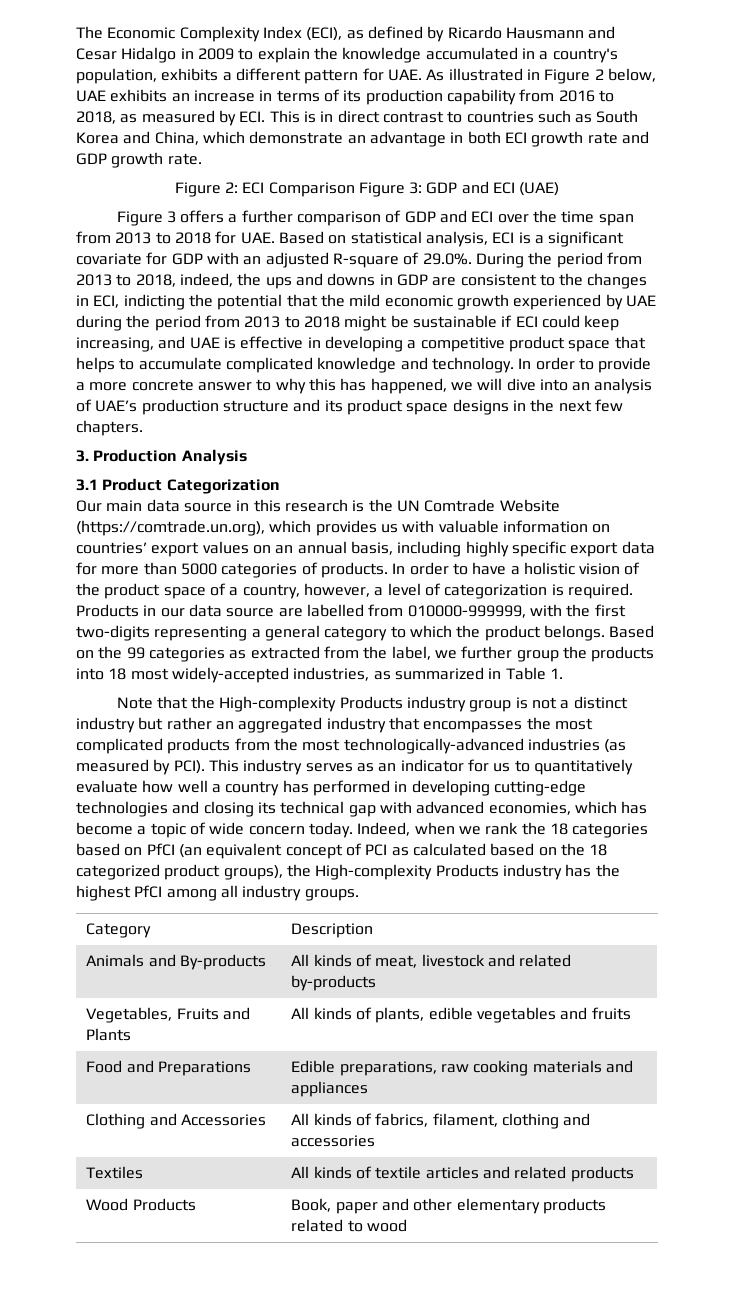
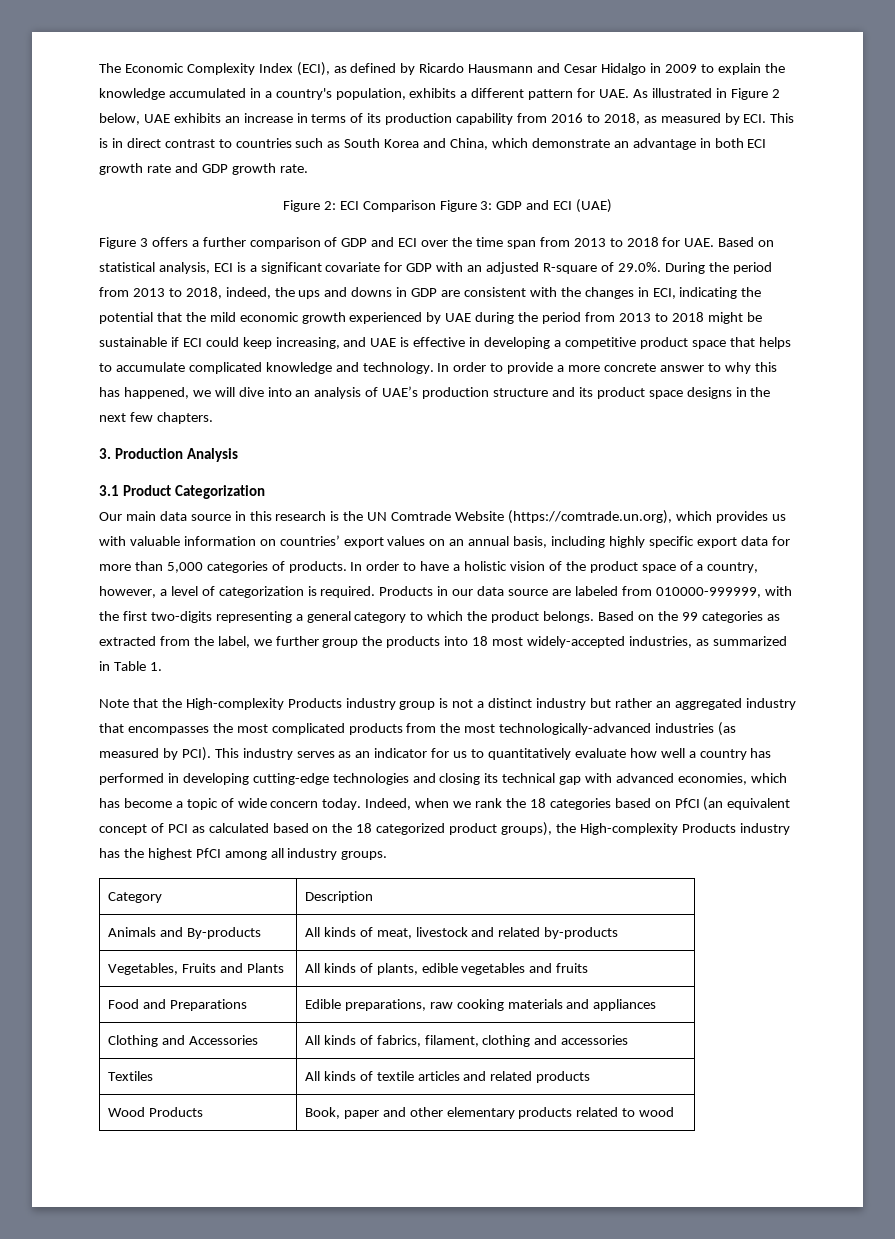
- Figure 3 offers a further comparison of GDP and ECI over the time span from 2013 to 2018 for UAE. Based on statistical analysis, ECI is a significant covariate for GDP with an adjusted R-square of 29.0%. During the period from 2013 to 2018, indeed, the ups and downs in GDP are consistent to the changes in ECI, indicting the potential that the mild economic growth experienced by UAE during the period from 2013 to 2018 might be sustainable if ECI could keep increasing, and UAE is effective in developing a competitive product space that helps to accumulate complicated knowledge and technology.
+ Figure 3 offers a further comparison of GDP and ECI over the time span from 2013 to 2018 for UAE. Based on statistical analysis, ECI is a significant covariate for GDP with an adjusted R-square of 29.0%. During the period from 2013 to 2018, indeed, the ups and downs in GDP are consistent with the changes in ECI, indicating the potential that the mild economic growth experienced by UAE during the period from 2013 to 2018 might be sustainable if ECI could keep increasing, and UAE is effective in developing a competitive product space that helps to accumulate complicated knowledge and technology.
- Our main data source in this research is the UN Comtrade Website (https://comtrade.un.org), which provides us with valuable information on countries’ export values on an annual basis, including highly specific export data for more than 5000 categories of products.
+ Our main data source in this research is the UN Comtrade Website (https://comtrade.un.org), which provides us with valuable information on countries’ export values on an annual basis, including highly specific export data for more than 5,000 categories of products.
- Products in our data source are labelled from 010000-999999, with the first two-digits representing a general category to which the product belongs.
+ Products in our data source are labeled from 010000-999999, with the first two-digits representing a general category to which the product belongs.

